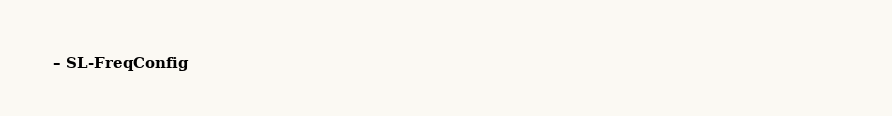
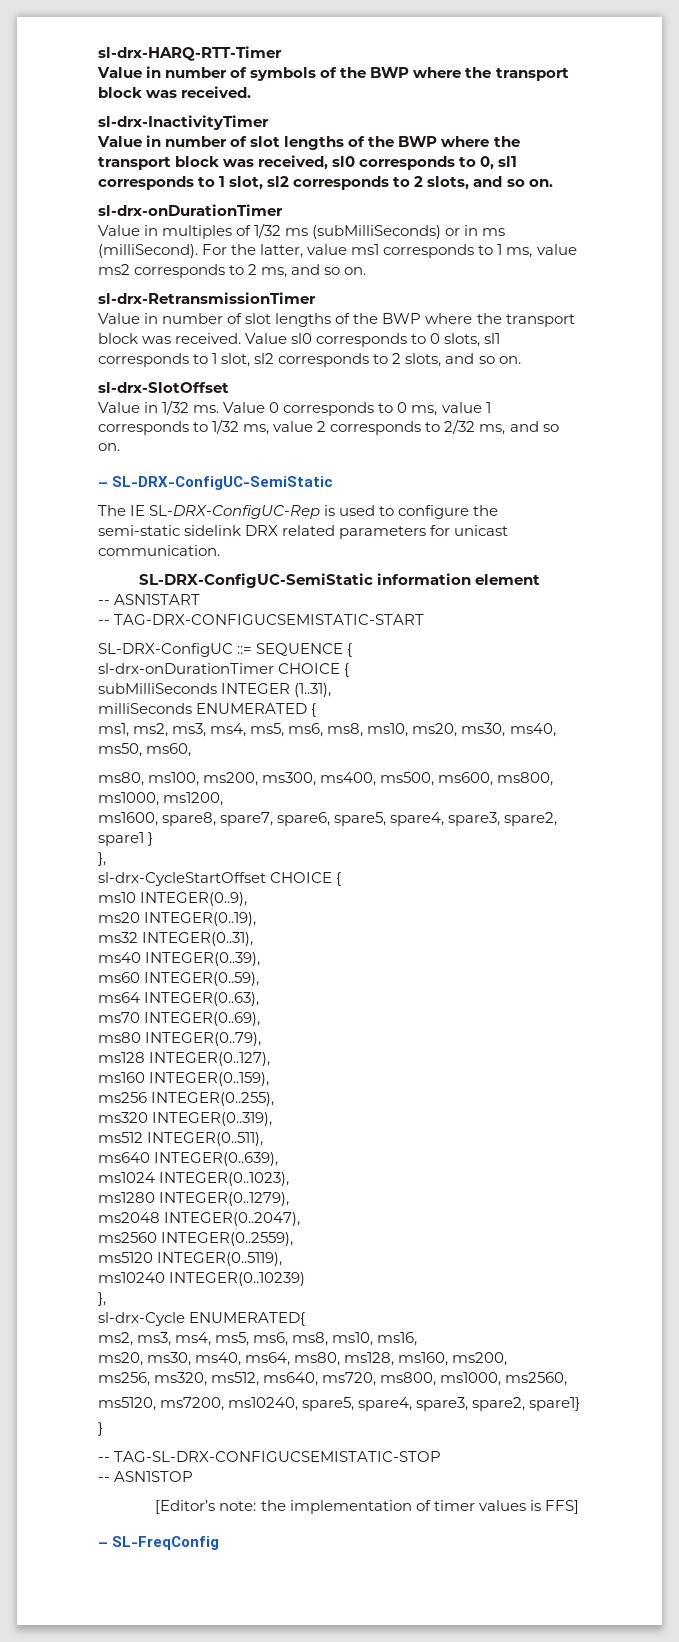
+ sl-drx-HARQ-RTT-Timer
+ Value in number of symbols of the BWP where the transport block was received.
+ sl-drx-InactivityTimer
+ Value in number of slot lengths of the BWP where the transport block was received, sl0 corresponds to 0, sl1 corresponds to 1 slot, sl2 corresponds to 2 slots, and so on.
+ sl-drx-onDurationTimer
+ Value in multiples of 1/32 ms (subMilliSeconds) or in ms (milliSecond). For the latter, value ms1 corresponds to 1 ms, value ms2 corresponds to 2 ms, and so on.
+ sl-drx-RetransmissionTimer
+ Value in number of slot lengths of the BWP where the transport block was received. Value sl0 corresponds to 0 slots, sl1 corresponds to 1 slot, sl2 corresponds to 2 slots, and so on.
+ sl-drx-SlotOffset
+ Value in 1/32 ms. Value 0 corresponds to 0 ms, value 1 corresponds to 1/32 ms, value 2 corresponds to 2/32 ms, and so on.
+ – SL-DRX-ConfigUC-SemiStatic
+ The IE SL-DRX-ConfigUC-Rep is used to configure the semi-static sidelink DRX related parameters for unicast communication.
+ SL-DRX-ConfigUC-SemiStatic information element
+ -- ASN1START
+ -- TAG-DRX-CONFIGUCSEMISTATIC-START
+ SL-DRX-ConfigUC ::= SEQUENCE {
+ sl-drx-onDurationTimer CHOICE {
+ subMilliSeconds INTEGER (1..31),
+ milliSeconds ENUMERATED {
+ ms1, ms2, ms3, ms4, ms5, ms6, ms8, ms10, ms20, ms30, ms40, ms50, ms60,
+ ms80, ms100, ms200, ms300, ms400, ms500, ms600, ms800, ms1000, ms1200,
+ ms1600, spare8, spare7, spare6, spare5, spare4, spare3, spare2, spare1 }
+ },
+ sl-drx-CycleStartOffset CHOICE {
+ ms10 INTEGER(0..9),
+ ms20 INTEGER(0..19),
+ ms32 INTEGER(0..31),
+ ms40 INTEGER(0..39),
+ ms60 INTEGER(0..59),
+ ms64 INTEGER(0..63),
+ ms70 INTEGER(0..69),
+ ms80 INTEGER(0..79),
+ ms128 INTEGER(0..127),
+ ms160 INTEGER(0..159),
+ ms256 INTEGER(0..255),
+ ms320 INTEGER(0..319),
+ ms512 INTEGER(0..511),
+ ms640 INTEGER(0..639),
+ ms1024 INTEGER(0..1023),
+ ms1280 INTEGER(0..1279),
+ ms2048 INTEGER(0..2047),
+ ms2560 INTEGER(0..2559),
+ ms5120 INTEGER(0..5119),
+ ms10240 INTEGER(0..10239)
+ },
+ sl-drx-Cycle ENUMERATED{
+ ms2, ms3, ms4, ms5, ms6, ms8, ms10, ms16,
+ ms20, ms30, ms40, ms64, ms80, ms128, ms160, ms200,
+ ms256, ms320, ms512, ms640, ms720, ms800, ms1000, ms2560,
+ ms5120, ms7200, ms10240, spare5, spare4, spare3, spare2, spare1}
+ }
+ -- TAG-SL-DRX-CONFIGUCSEMISTATIC-STOP
+ -- ASN1STOP
+ [Editor’s note: the implementation of timer values is FFS]

